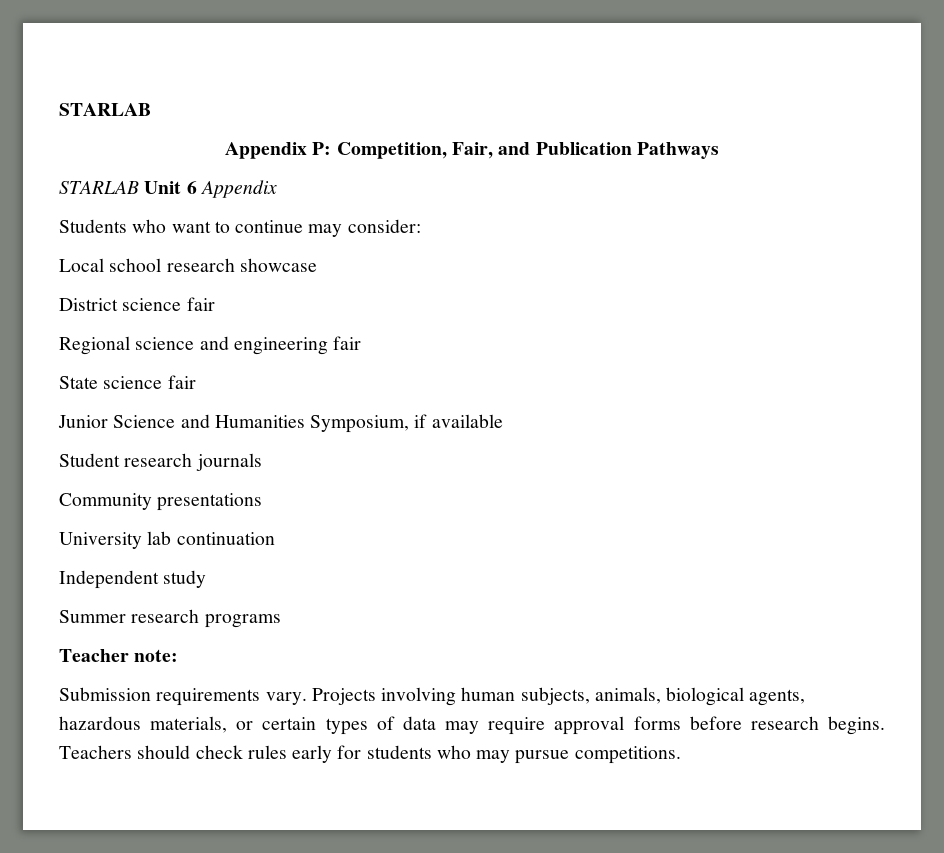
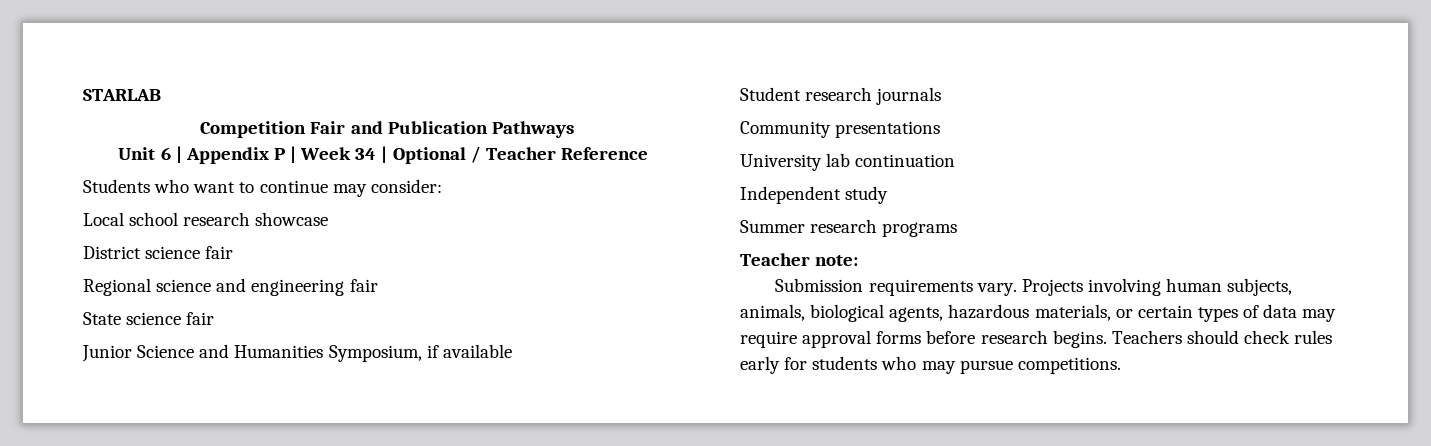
- Appendix P: Competition, Fair, and Publication Pathways
+ Competition Fair and Publication Pathways
- STARLAB Unit 6 Appendix
+ Unit 6 | Appendix P | Week 34 | Optional / Teacher Reference

